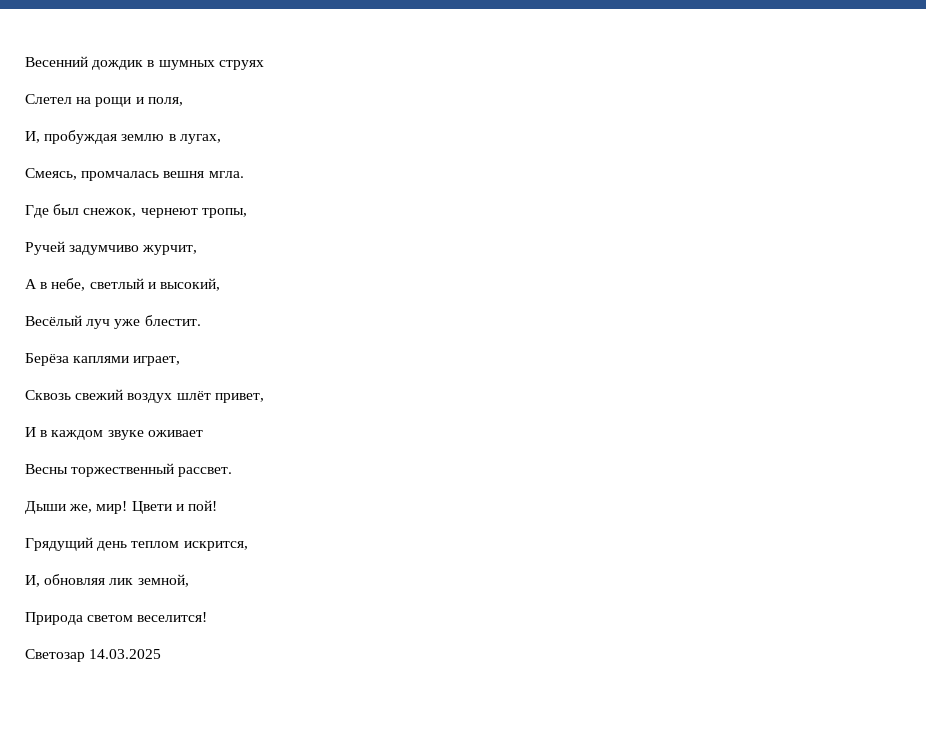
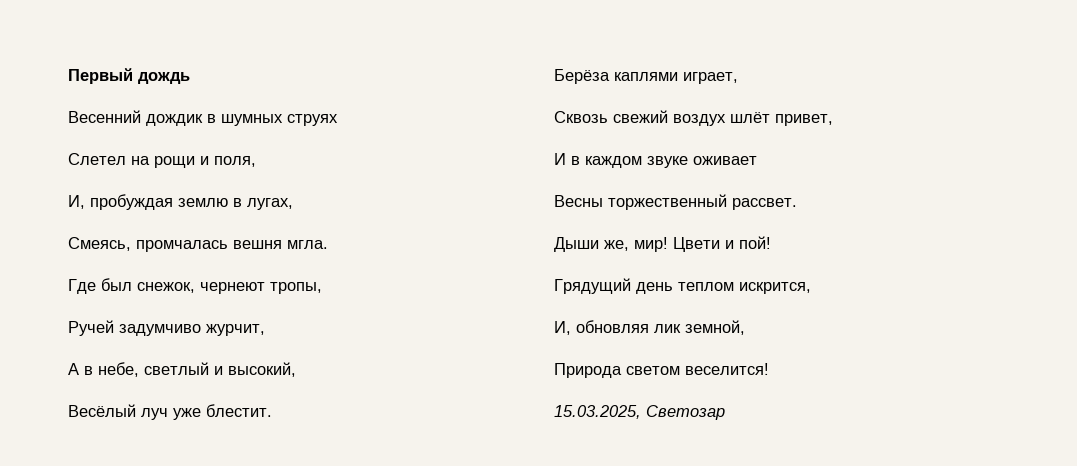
+ Первый дождь
- Светозар 14.03.2025
+ 15.03.2025, Светозар

